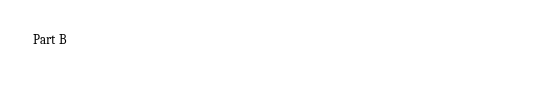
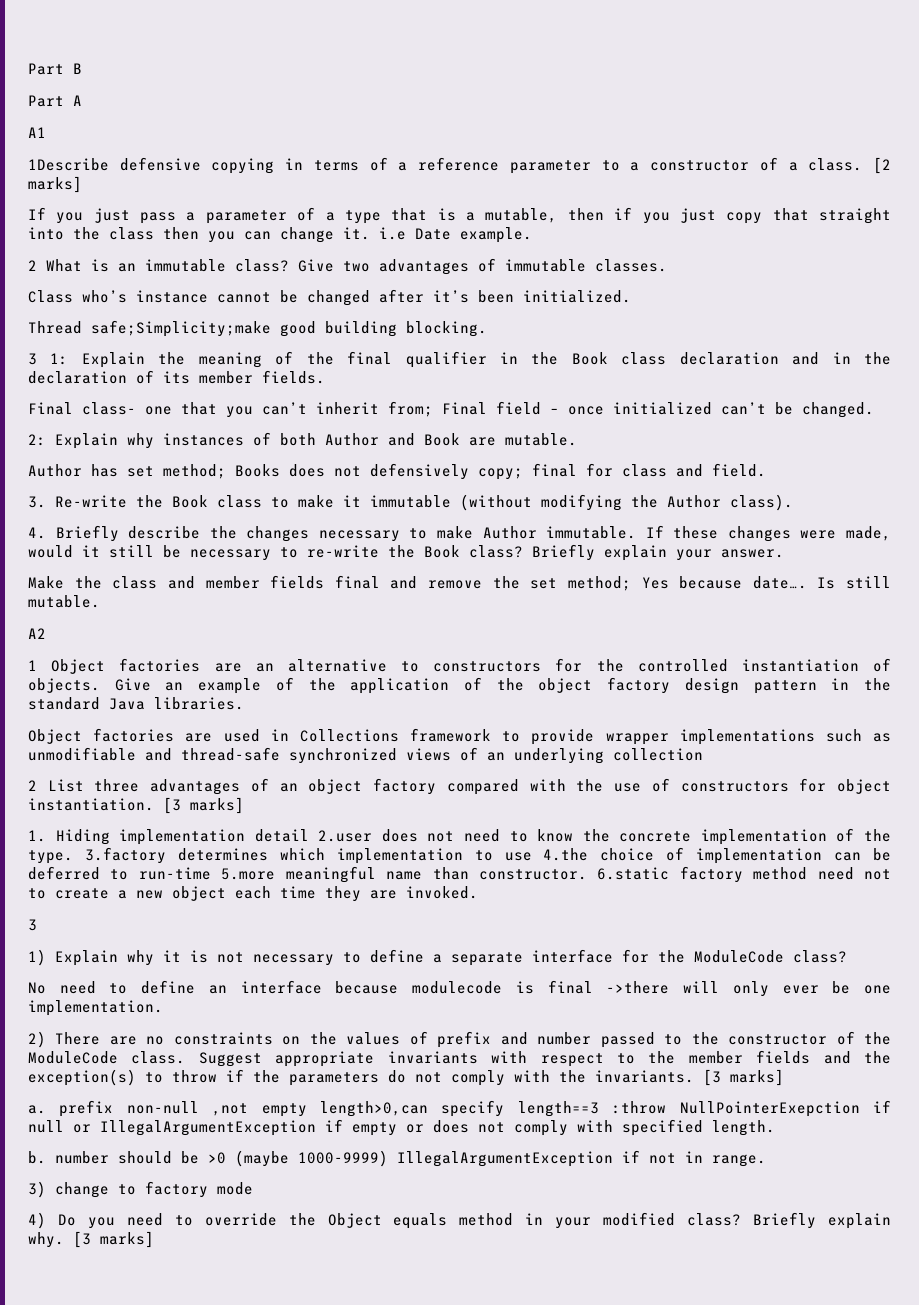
+ Part A
+ A1
+ 1Describe defensive copying in terms of a reference parameter to a constructor of a class. [2 marks]
+ If you just pass a parameter of a type that is a mutable, then if you just copy that straight into the class then you can change it. i.e Date example.
+ 2 What is an immutable class? Give two advantages of immutable classes.
+ Class who’s instance cannot be changed after it’s been initialized.
+ Thread safe;Simplicity;make good building blocking.
+ 3 1: Explain the meaning of the final qualifier in the Book class declaration and in the declaration of its member fields.
+ Final class- one that you can’t inherit from; Final field – once initialized can’t be changed.
+ 2: Explain why instances of both Author and Book are mutable.
+ Author has set method; Books does not defensively copy; final for class and field.
+ 3. Re-write the Book class to make it immutable (without modifying the Author class).
+ 4. Briefly describe the changes necessary to make Author immutable. If these changes were made, would it still be necessary to re-write the Book class? Briefly explain your answer.
+ Make the class and member fields final and remove the set method; Yes because date…. Is still mutable.
+ A2
+ 1 Object factories are an alternative to constructors for the controlled instantiation of objects. Give an example of the application of the object factory design pattern in the standard Java libraries.
+ Object factories are used in Collections framework to provide wrapper implementations such as unmodifiable and thread-safe synchronized views of an underlying collection
+ 2 List three advantages of an object factory compared with the use of constructors for object instantiation. [3 marks]
+ 1. Hiding implementation detail 2.user does not need to know the concrete implementation of the type. 3.factory determines which implementation to use 4.the choice of implementation can be deferred to run-time 5.more meaningful name than constructor. 6.static factory method need not to create a new object each time they are invoked.
+ 3
+ 1) Explain why it is not necessary to define a separate interface for the ModuleCode class?
+ No need to define an interface because modulecode is final ->there will only ever be one implementation.
+ 2) There are no constraints on the values of prefix and number passed to the constructor of the ModuleCode class. Suggest appropriate invariants with respect to the member fields and the exception(s) to throw if the parameters do not comply with the invariants. [3 marks]
+ a. prefix non-null ,not empty length>0,can specify length==3 :throw NullPointerExepction if null or IllegalArgumentException if empty or does not comply with specified length.
+ b. number should be >0 (maybe 1000-9999) IllegalArgumentException if not in range.
+ 3) change to factory mode
+ 4) Do you need to override the Object equals method in your modified class? Briefly explain why. [3 marks]

